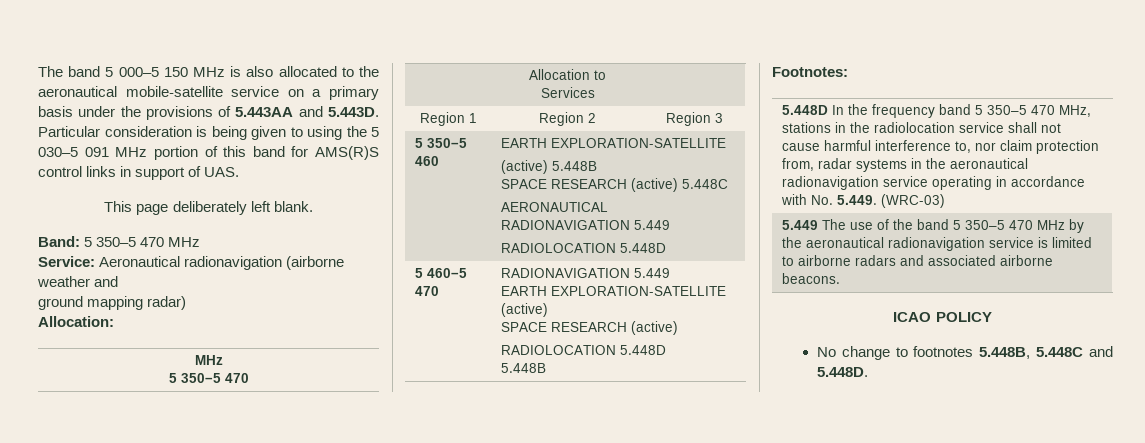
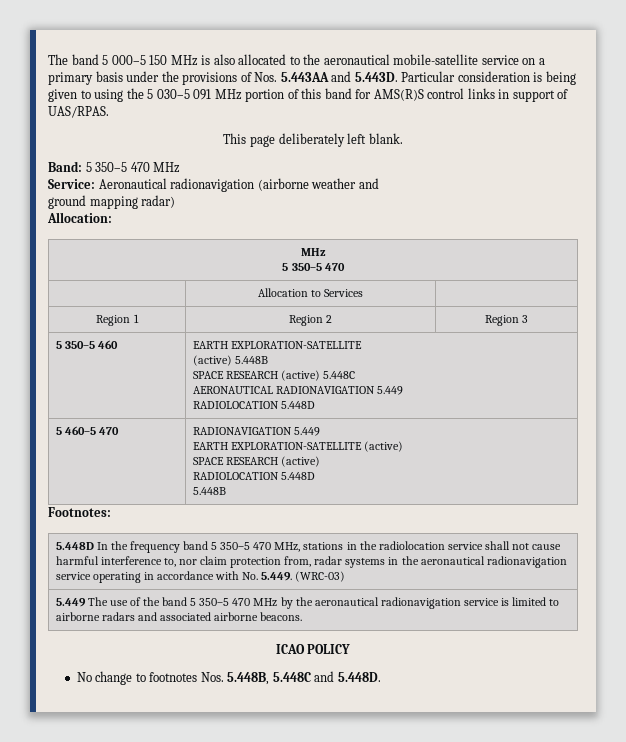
- The band 5 000–5 150 MHz is also allocated to the aeronautical mobile-satellite service on a primary basis under the provisions of 5.443AA and 5.443D. Particular consideration is being given to using the 5 030–5 091 MHz portion of this band for AMS(R)S control links in support of UAS.
+ The band 5 000–5 150 MHz is also allocated to the aeronautical mobile-satellite service on a primary basis under the provisions of Nos. 5.443AA and 5.443D. Particular consideration is being given to using the 5 030–5 091 MHz portion of this band for AMS(R)S control links in support of UAS/RPAS.
- No change to footnotes 5.448B, 5.448C and 5.448D.
+ No change to footnotes Nos. 5.448B, 5.448C and 5.448D.

